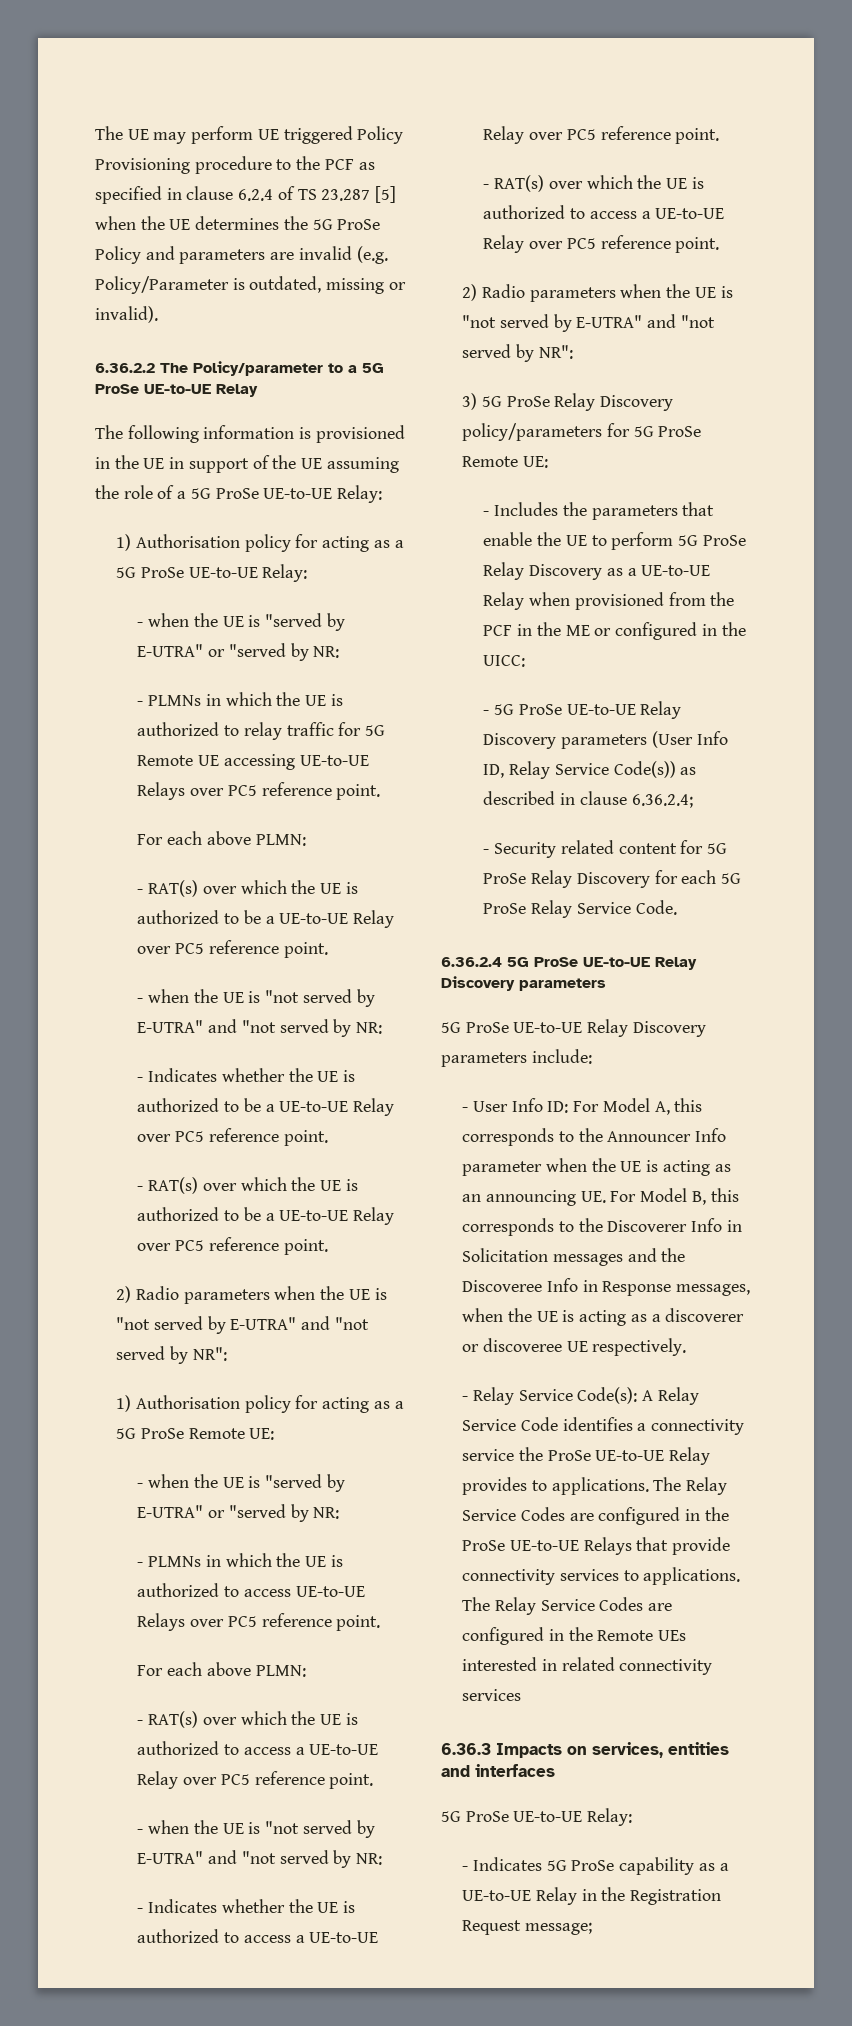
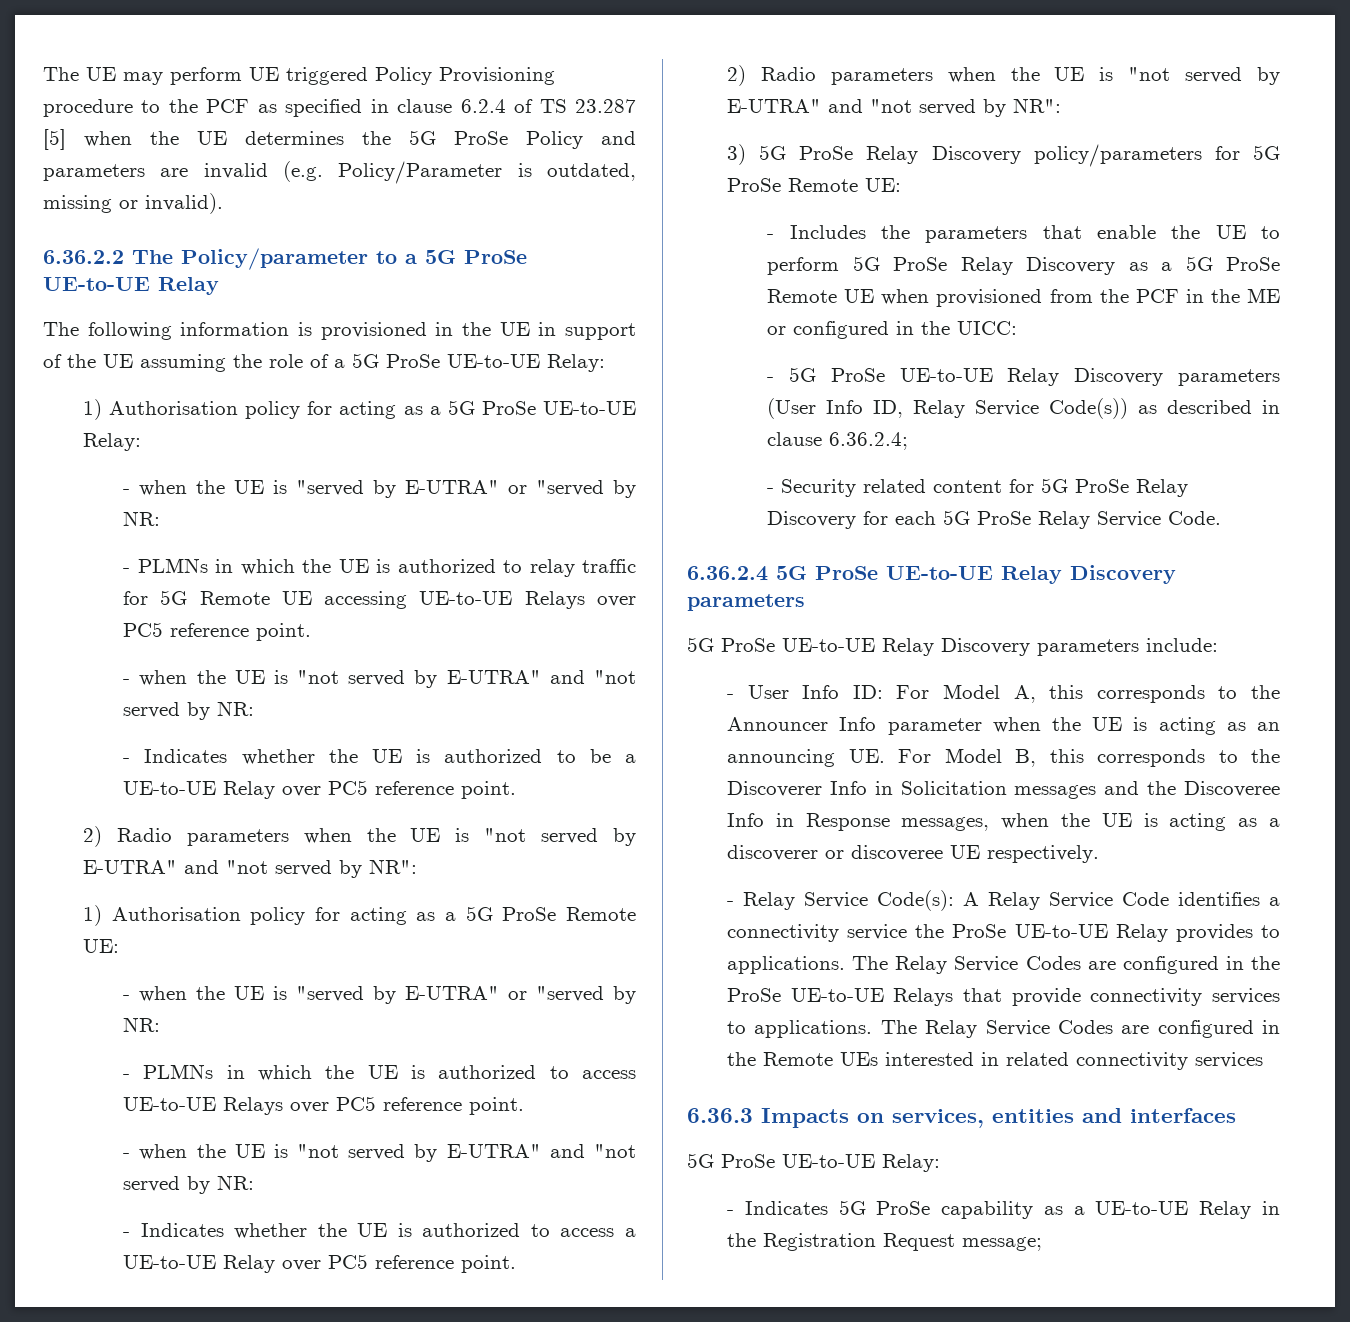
  - PLMNs in which the UE is authorized to relay traffic for 5G Remote UE accessing UE-to-UE Relays over PC5 reference point.
- For each above PLMN:
- - RAT(s) over which the UE is authorized to be a UE-to-UE Relay over PC5 reference point.
  - Indicates whether the UE is authorized to be a UE-to-UE Relay over PC5 reference point.
- - RAT(s) over which the UE is authorized to be a UE-to-UE Relay over PC5 reference point.
  - PLMNs in which the UE is authorized to access UE-to-UE Relays over PC5 reference point.
- For each above PLMN:
- - RAT(s) over which the UE is authorized to access a UE-to-UE Relay over PC5 reference point.
  - Indicates whether the UE is authorized to access a UE-to-UE Relay over PC5 reference point.
- - RAT(s) over which the UE is authorized to access a UE-to-UE Relay over PC5 reference point.
- - Includes the parameters that enable the UE to perform 5G ProSe Relay Discovery as a UE-to-UE Relay when provisioned from the PCF in the ME or configured in the UICC:
+ - Includes the parameters that enable the UE to perform 5G ProSe Relay Discovery as a 5G ProSe Remote UE when provisioned from the PCF in the ME or configured in the UICC:

